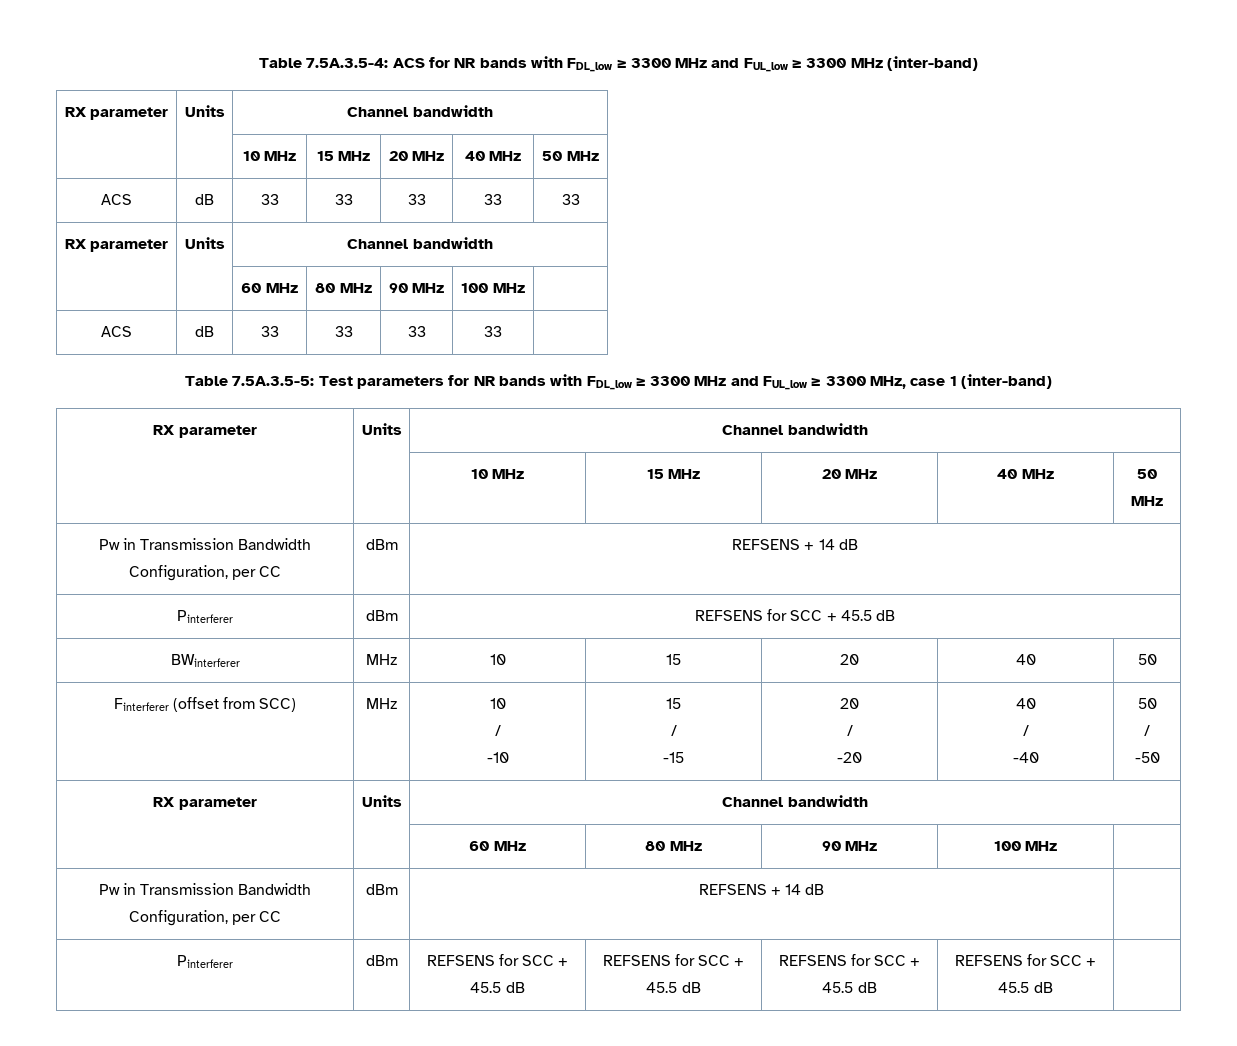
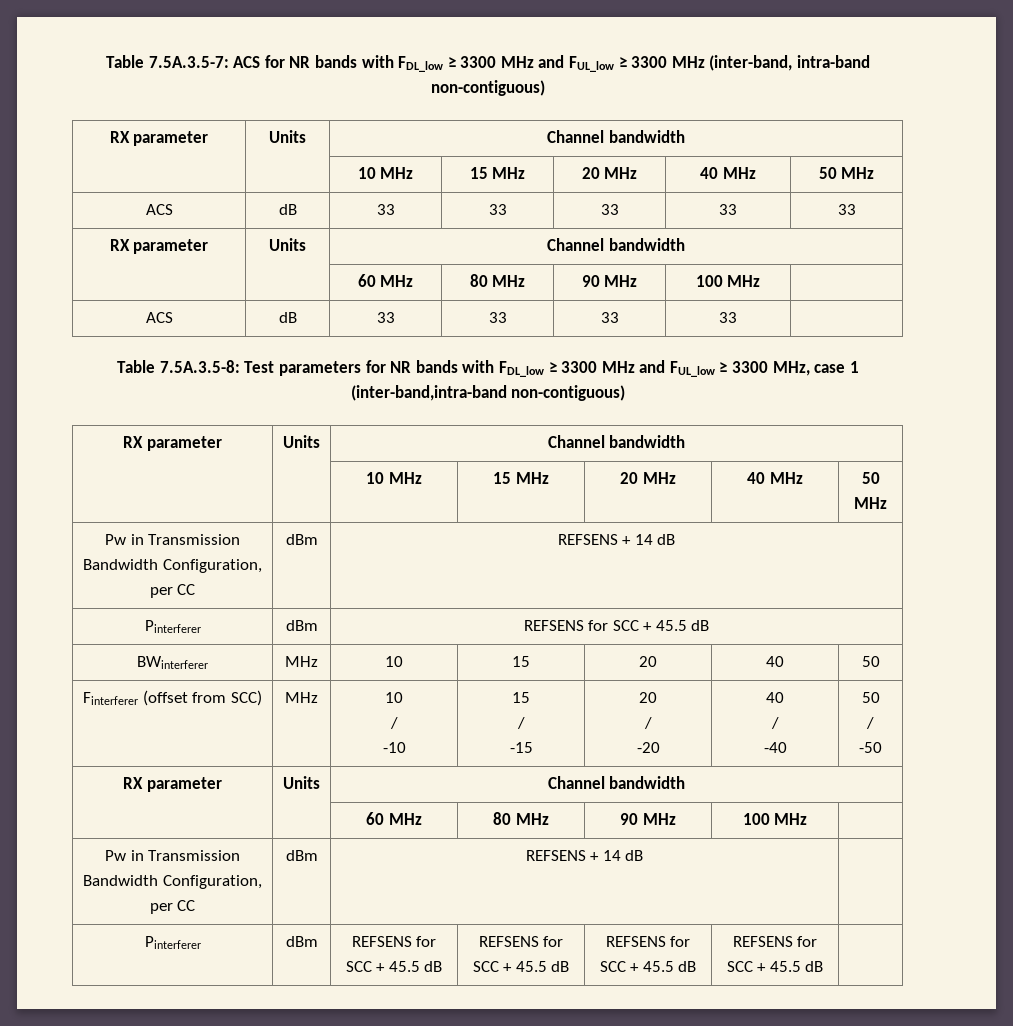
- Table 7.5A.3.5-4: ACS for NR bands with FDL_low ≥ 3300 MHz and FUL_low ≥ 3300 MHz (inter-band)
+ Table 7.5A.3.5-7: ACS for NR bands with FDL_low ≥ 3300 MHz and FUL_low ≥ 3300 MHz (inter-band, intra-band non-contiguous)
- Table 7.5A.3.5-5: Test parameters for NR bands with FDL_low ≥ 3300 MHz and FUL_low ≥ 3300 MHz, case 1 (inter-band)
+ Table 7.5A.3.5-8: Test parameters for NR bands with FDL_low ≥ 3300 MHz and FUL_low ≥ 3300 MHz, case 1 (inter-band,intra-band non-contiguous)

